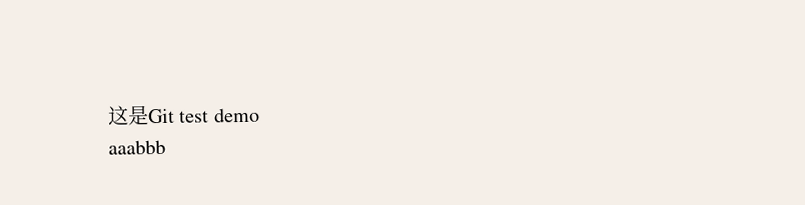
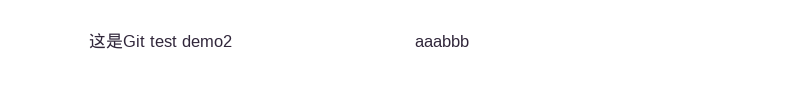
- 这是Git test demo
+ 这是Git test demo2

